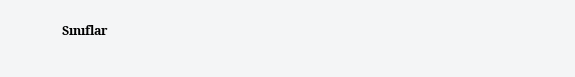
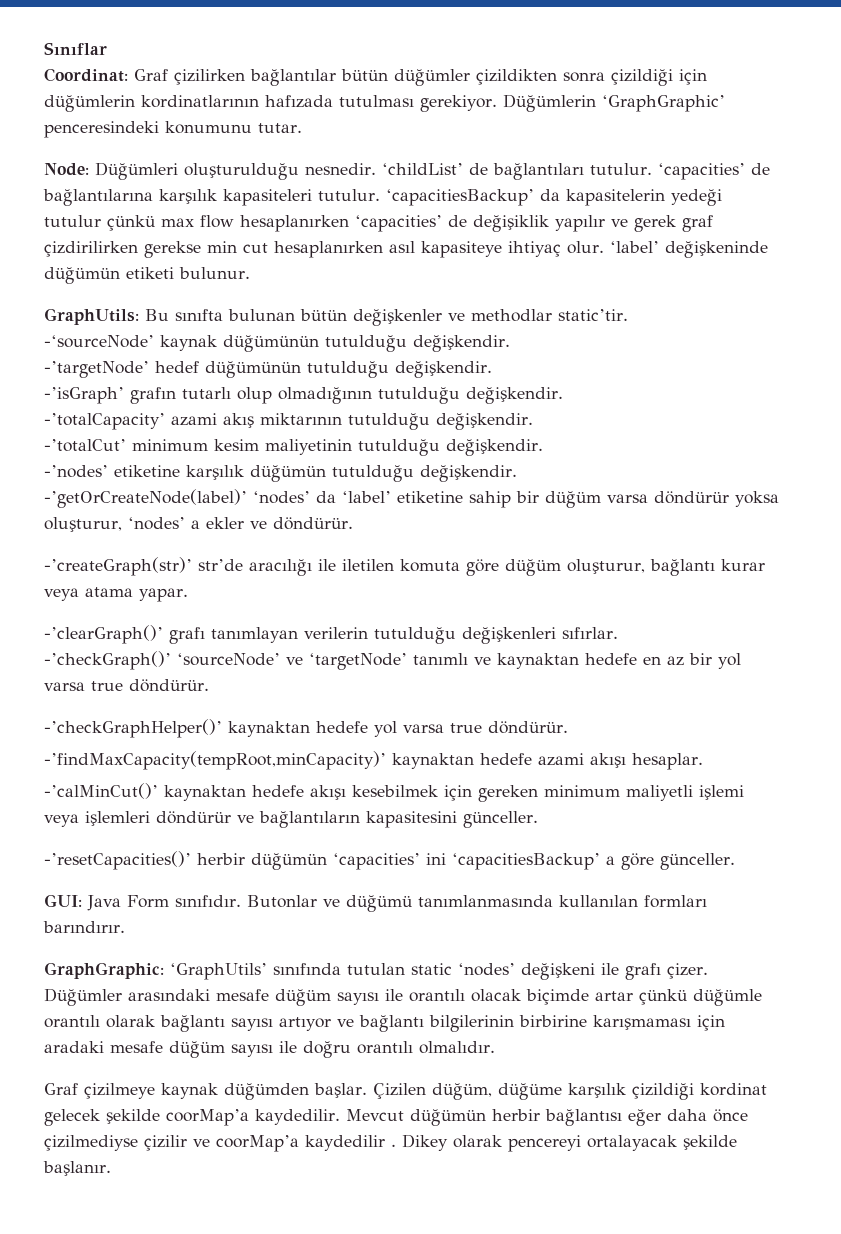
+ Coordinat: Graf çizilirken bağlantılar bütün düğümler çizildikten sonra çizildiği için düğümlerin kordinatlarının hafızada tutulması gerekiyor. Düğümlerin ‘GraphGraphic’ penceresindeki konumunu tutar.
+ Node: Düğümleri oluşturulduğu nesnedir. ‘childList’ de bağlantıları tutulur. ‘capacities’ de bağlantılarına karşılık kapasiteleri tutulur. ‘capacitiesBackup’ da kapasitelerin yedeği tutulur çünkü max flow hesaplanırken ‘capacities’ de değişiklik yapılır ve gerek graf çizdirilirken gerekse min cut hesaplanırken asıl kapasiteye ihtiyaç olur. ‘label’ değişkeninde düğümün etiketi bulunur.
+ GraphUtils: Bu sınıfta bulunan bütün değişkenler ve methodlar static’tir.
+ -‘sourceNode’ kaynak düğümünün tutulduğu değişkendir.
+ -’targetNode’ hedef düğümünün tutulduğu değişkendir.
+ -’isGraph’ grafın tutarlı olup olmadığının tutulduğu değişkendir.
+ -’totalCapacity’ azami akış miktarının tutulduğu değişkendir.
+ -’totalCut’ minimum kesim maliyetinin tutulduğu değişkendir.
+ -’nodes’ etiketine karşılık düğümün tutulduğu değişkendir.
+ -’getOrCreateNode(label)’ ‘nodes’ da ‘label’ etiketine sahip bir düğüm varsa döndürür yoksa oluşturur, ‘nodes’ a ekler ve döndürür.
+ -’createGraph(str)’ str’de aracılığı ile iletilen komuta göre düğüm oluşturur, bağlantı kurar veya atama yapar.
+ -’clearGraph()’ grafı tanımlayan verilerin tutulduğu değişkenleri sıfırlar.
+ -’checkGraph()’ ‘sourceNode’ ve ‘targetNode’ tanımlı ve kaynaktan hedefe en az bir yol varsa true döndürür.
+ -’checkGraphHelper()’ kaynaktan hedefe yol varsa true döndürür.
+ -’findMaxCapacity(tempRoot,minCapacity)’ kaynaktan hedefe azami akışı hesaplar.
+ -’calMinCut()’ kaynaktan hedefe akışı kesebilmek için gereken minimum maliyetli işlemi veya işlemleri döndürür ve bağlantıların kapasitesini günceller.
+ -’resetCapacities()’ herbir düğümün ‘capacities’ ini ‘capacitiesBackup’ a göre günceller.
+ GUI: Java Form sınıfıdır. Butonlar ve düğümü tanımlanmasında kullanılan formları barındırır.
+ GraphGraphic: ‘GraphUtils’ sınıfında tutulan static ‘nodes’ değişkeni ile grafı çizer. Düğümler arasındaki mesafe düğüm sayısı ile orantılı olacak biçimde artar çünkü düğümle orantılı olarak bağlantı sayısı artıyor ve bağlantı bilgilerinin birbirine karışmaması için aradaki mesafe düğüm sayısı ile doğru orantılı olmalıdır.
+ Graf çizilmeye kaynak düğümden başlar. Çizilen düğüm, düğüme karşılık çizildiği kordinat gelecek şekilde coorMap’a kaydedilir. Mevcut düğümün herbir bağlantısı eğer daha önce çizilmediyse çizilir ve coorMap’a kaydedilir . Dikey olarak pencereyi ortalayacak şekilde başlanır.

